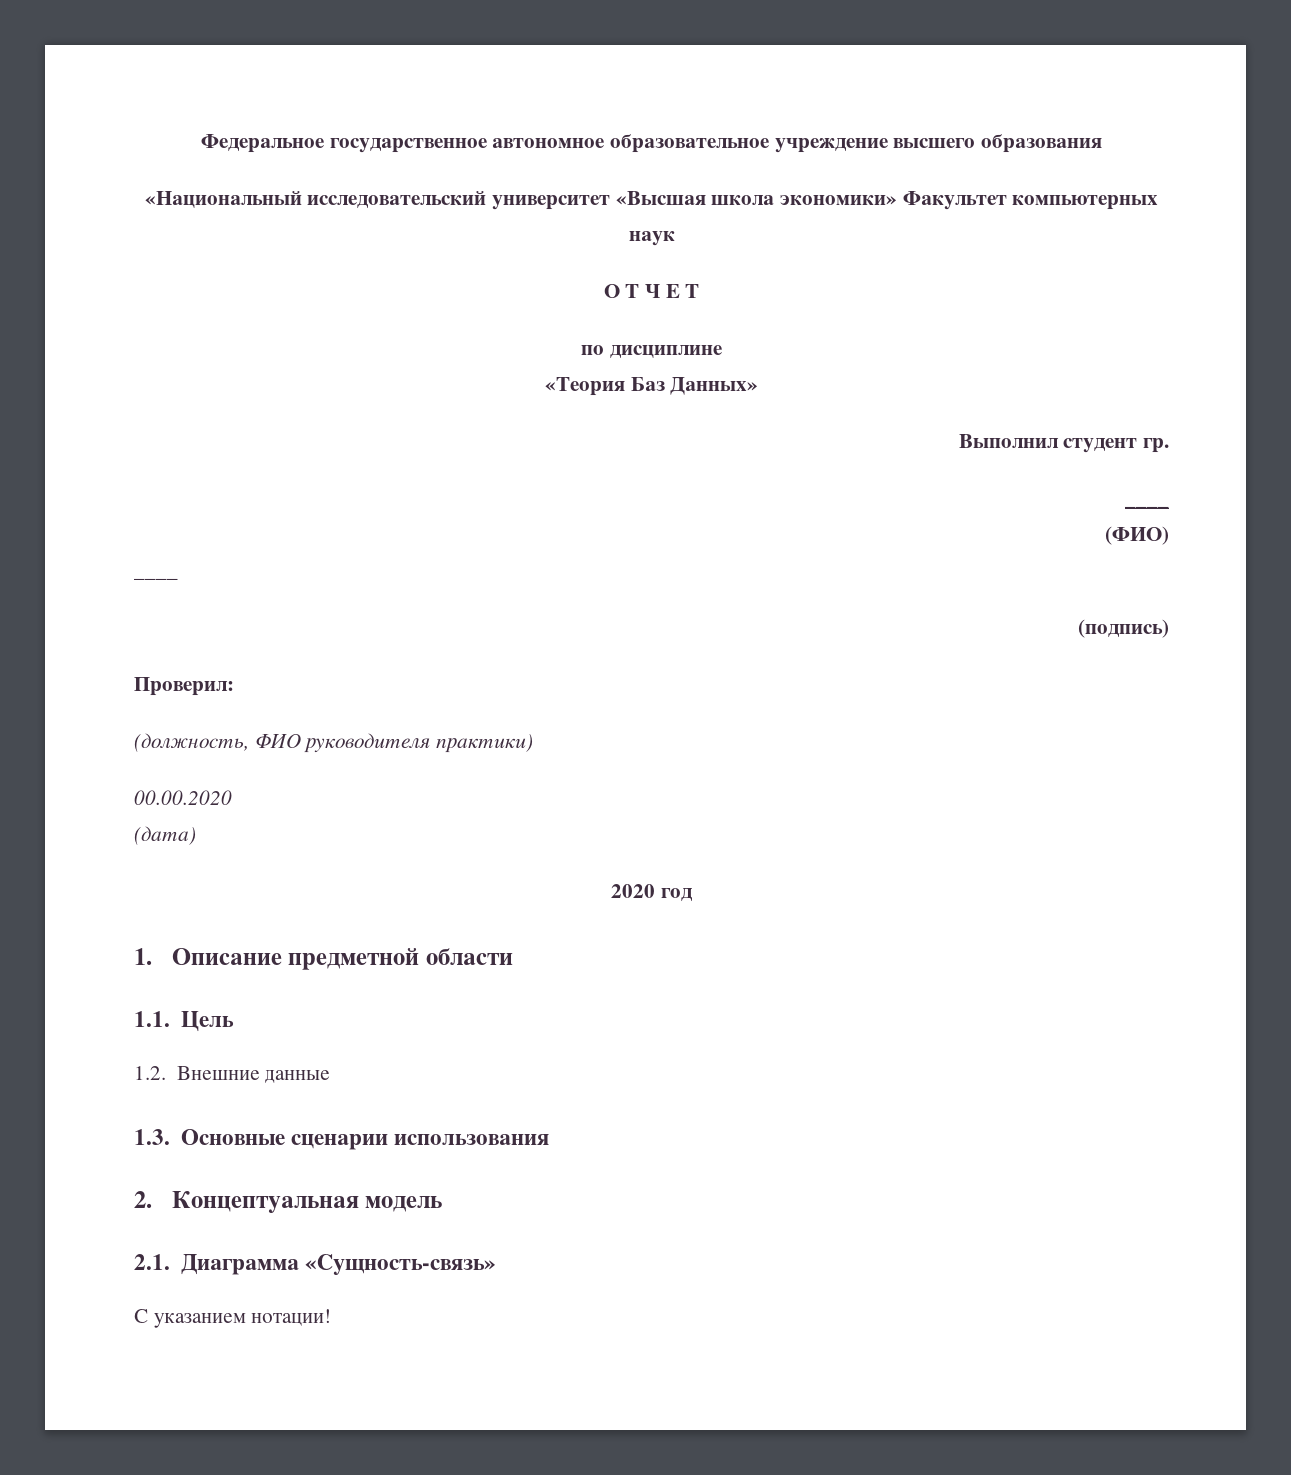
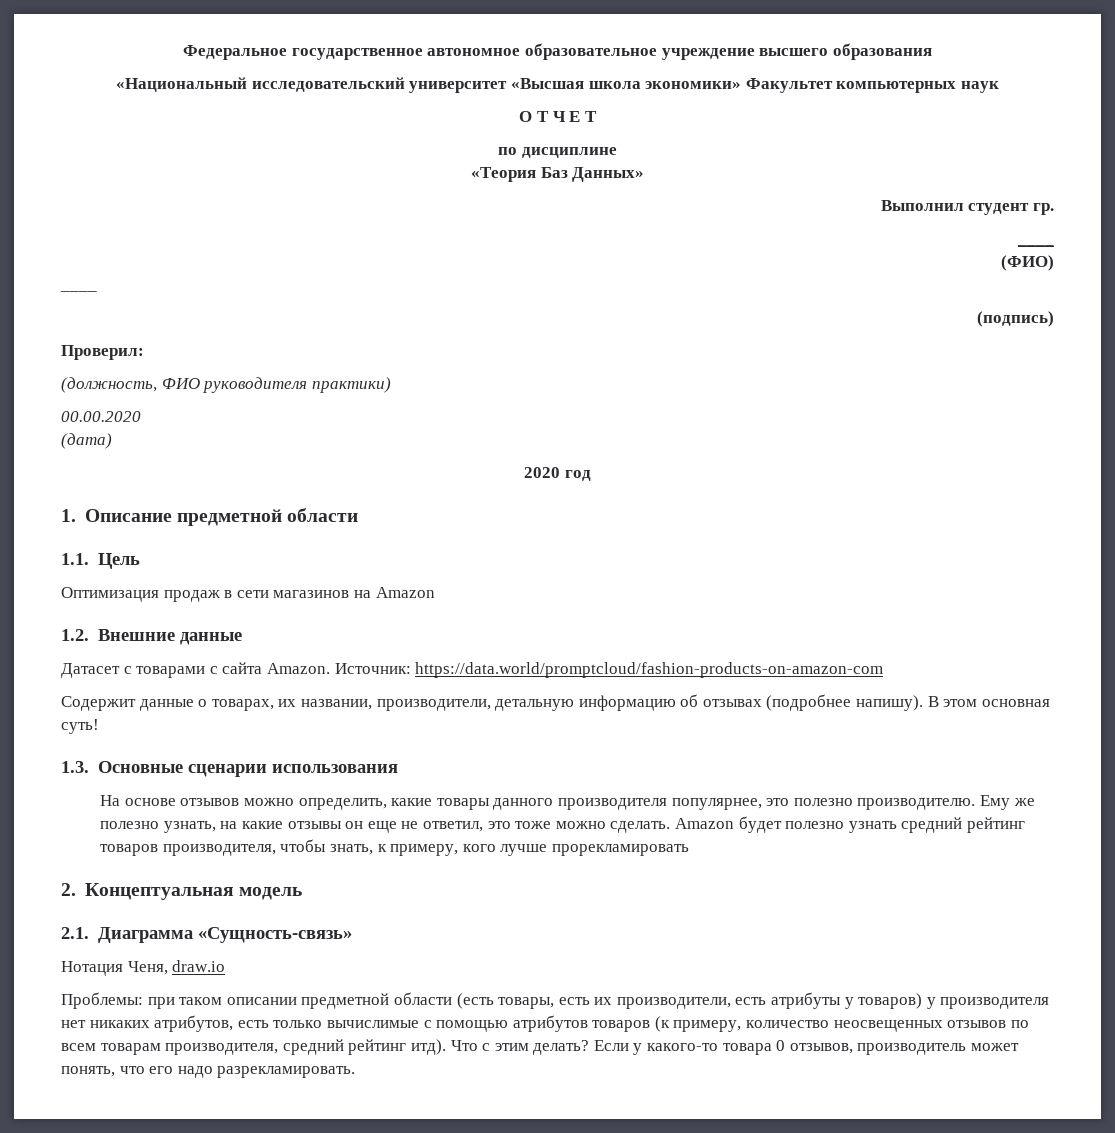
+ Оптимизация продаж в сети магазинов на Amazon
  1.2. Внешние данные
+ Датасет с товарами с сайта Amazon. Источник: https://data.world/promptcloud/fashion-products-on-amazon-com
+ Содержит данные о товарах, их названии, производители, детальную информацию об отзывах (подробнее напишу). В этом основная суть!
  1.3. Основные сценарии использования
+ На основе отзывов можно определить, какие товары данного производителя популярнее, это полезно производителю. Ему же полезно узнать, на какие отзывы он еще не ответил, это тоже можно сделать. Amazon будет полезно узнать средний рейтинг товаров производителя, чтобы знать, к примеру, кого лучше прорекламировать
- С указанием нотации!
+ Нотация Ченя, draw.io
+ Проблемы: при таком описании предметной области (есть товары, есть их производители, есть атрибуты у товаров) у производителя нет никаких атрибутов, есть только вычислимые с помощью атрибутов товаров (к примеру, количество неосвещенных отзывов по всем товарам производителя, средний рейтинг итд). Что с этим делать? Если у какого-то товара 0 отзывов, производитель может понять, что его надо разрекламировать.

